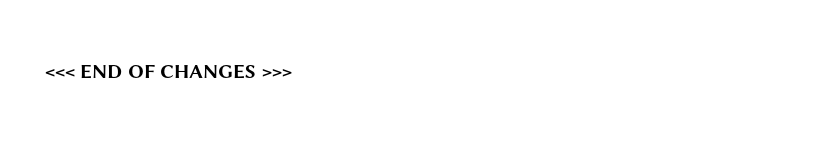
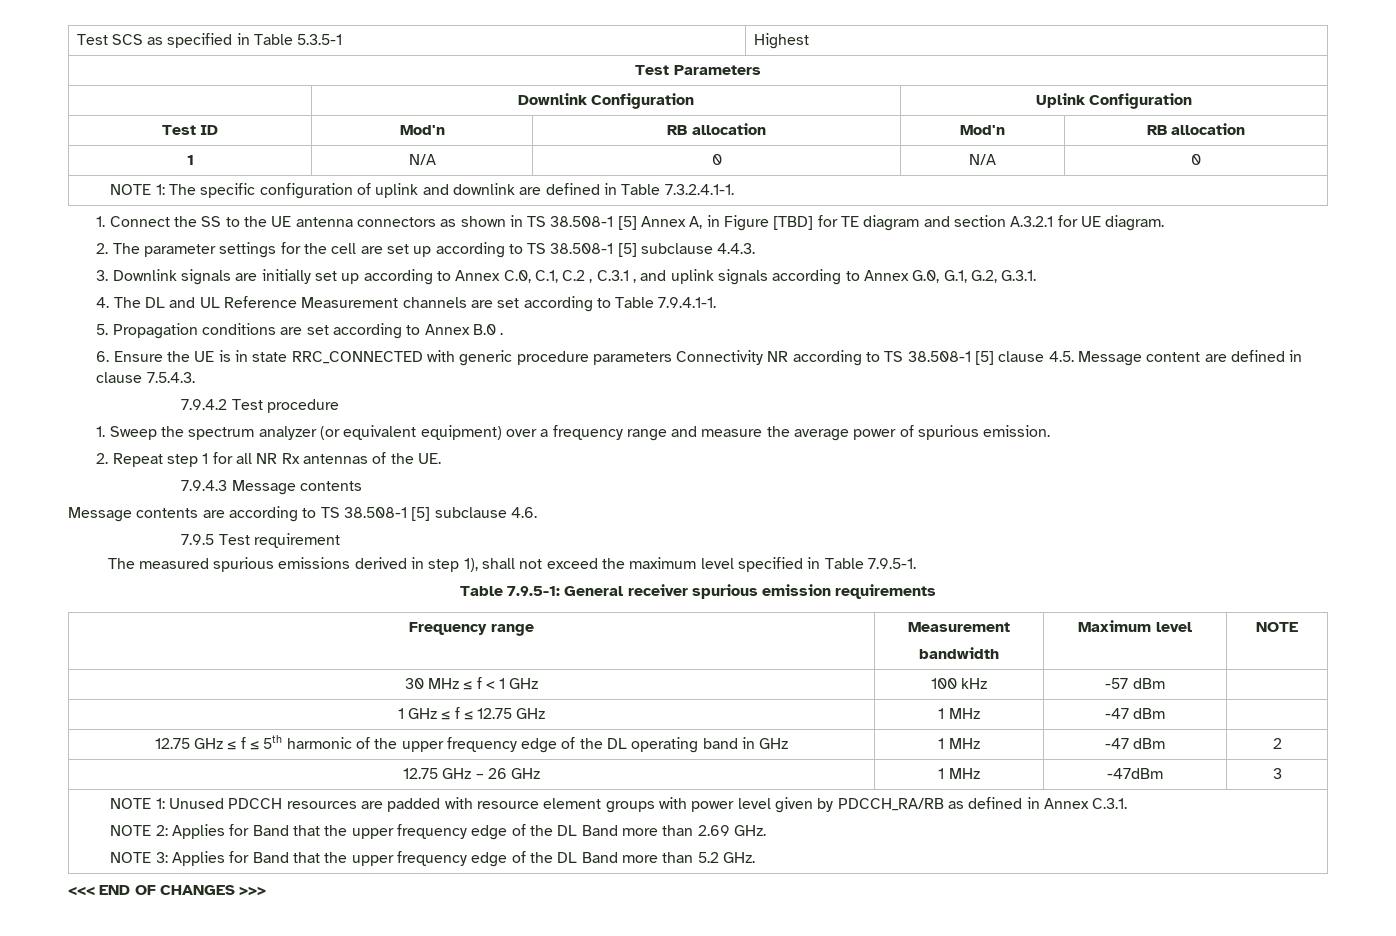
+ Test SCS as specified in Table 5.3.5-1 | Highest
+ Test Parameters
+ | Downlink Configuration | Uplink Configuration
+ Test ID | Mod'n | RB allocation | Mod'n | RB allocation
+ 1 | N/A | 0 | N/A | 0
+ NOTE 1: The specific configuration of uplink and downlink are defined in Table 7.3.2.4.1-1.
+ 1. Connect the SS to the UE antenna connectors as shown in TS 38.508-1 [5] Annex A, in Figure [TBD] for TE diagram and section A.3.2.1 for UE diagram.
+ 2. The parameter settings for the cell are set up according to TS 38.508-1 [5] subclause 4.4.3.
+ 3. Downlink signals are initially set up according to Annex C.0, C.1, C.2 , C.3.1 , and uplink signals according to Annex G.0, G.1, G.2, G.3.1.
+ 4. The DL and UL Reference Measurement channels are set according to Table 7.9.4.1-1.
+ 5. Propagation conditions are set according to Annex B.0 .
+ 6. Ensure the UE is in state RRC_CONNECTED with generic procedure parameters Connectivity NR according to TS 38.508-1 [5] clause 4.5. Message content are defined in clause 7.5.4.3.
+ 7.9.4.2 Test procedure
+ 1. Sweep the spectrum analyzer (or equivalent equipment) over a frequency range and measure the average power of spurious emission.
+ 2. Repeat step 1 for all NR Rx antennas of the UE.
+ 7.9.4.3 Message contents
+ Message contents are according to TS 38.508-1 [5] subclause 4.6.
+ 7.9.5 Test requirement
+ The measured spurious emissions derived in step 1), shall not exceed the maximum level specified in Table 7.9.5-1.
+ Table 7.9.5-1: General receiver spurious emission requirements
+ Frequency range | Measurement
+ bandwidth | Maximum level | NOTE
+ 30 MHz ≤ f < 1 GHz | 100 kHz | -57 dBm |
+ 1 GHz ≤ f ≤ 12.75 GHz | 1 MHz | -47 dBm |
+ 12.75 GHz ≤ f ≤ 5th harmonic of the upper frequency edge of the DL operating band in GHz | 1 MHz | -47 dBm | 2
+ 12.75 GHz – 26 GHz | 1 MHz | -47dBm | 3
+ NOTE 1: Unused PDCCH resources are padded with resource element groups with power level given by PDCCH_RA/RB as defined in Annex C.3.1.
+ NOTE 2: Applies for Band that the upper frequency edge of the DL Band more than 2.69 GHz.
+ NOTE 3: Applies for Band that the upper frequency edge of the DL Band more than 5.2 GHz.

